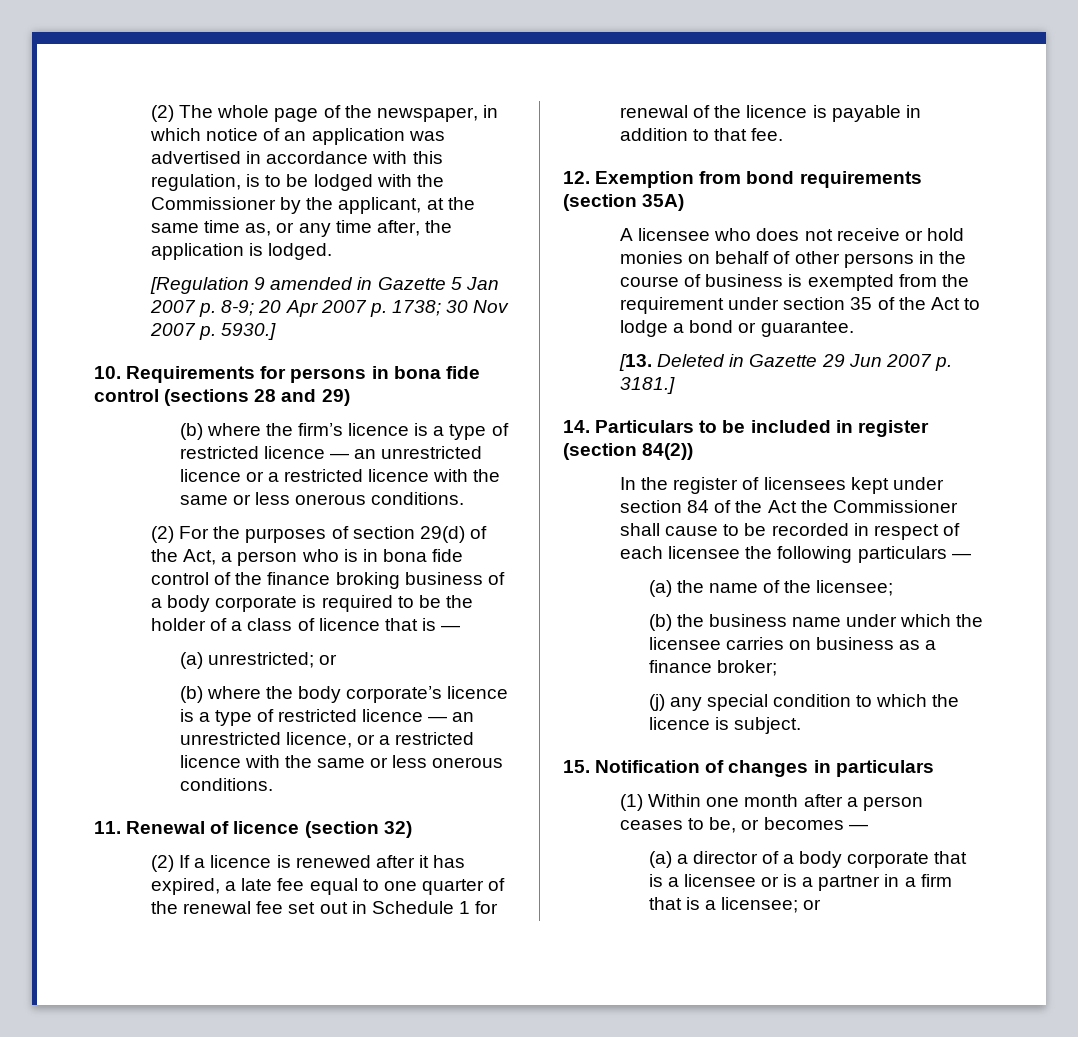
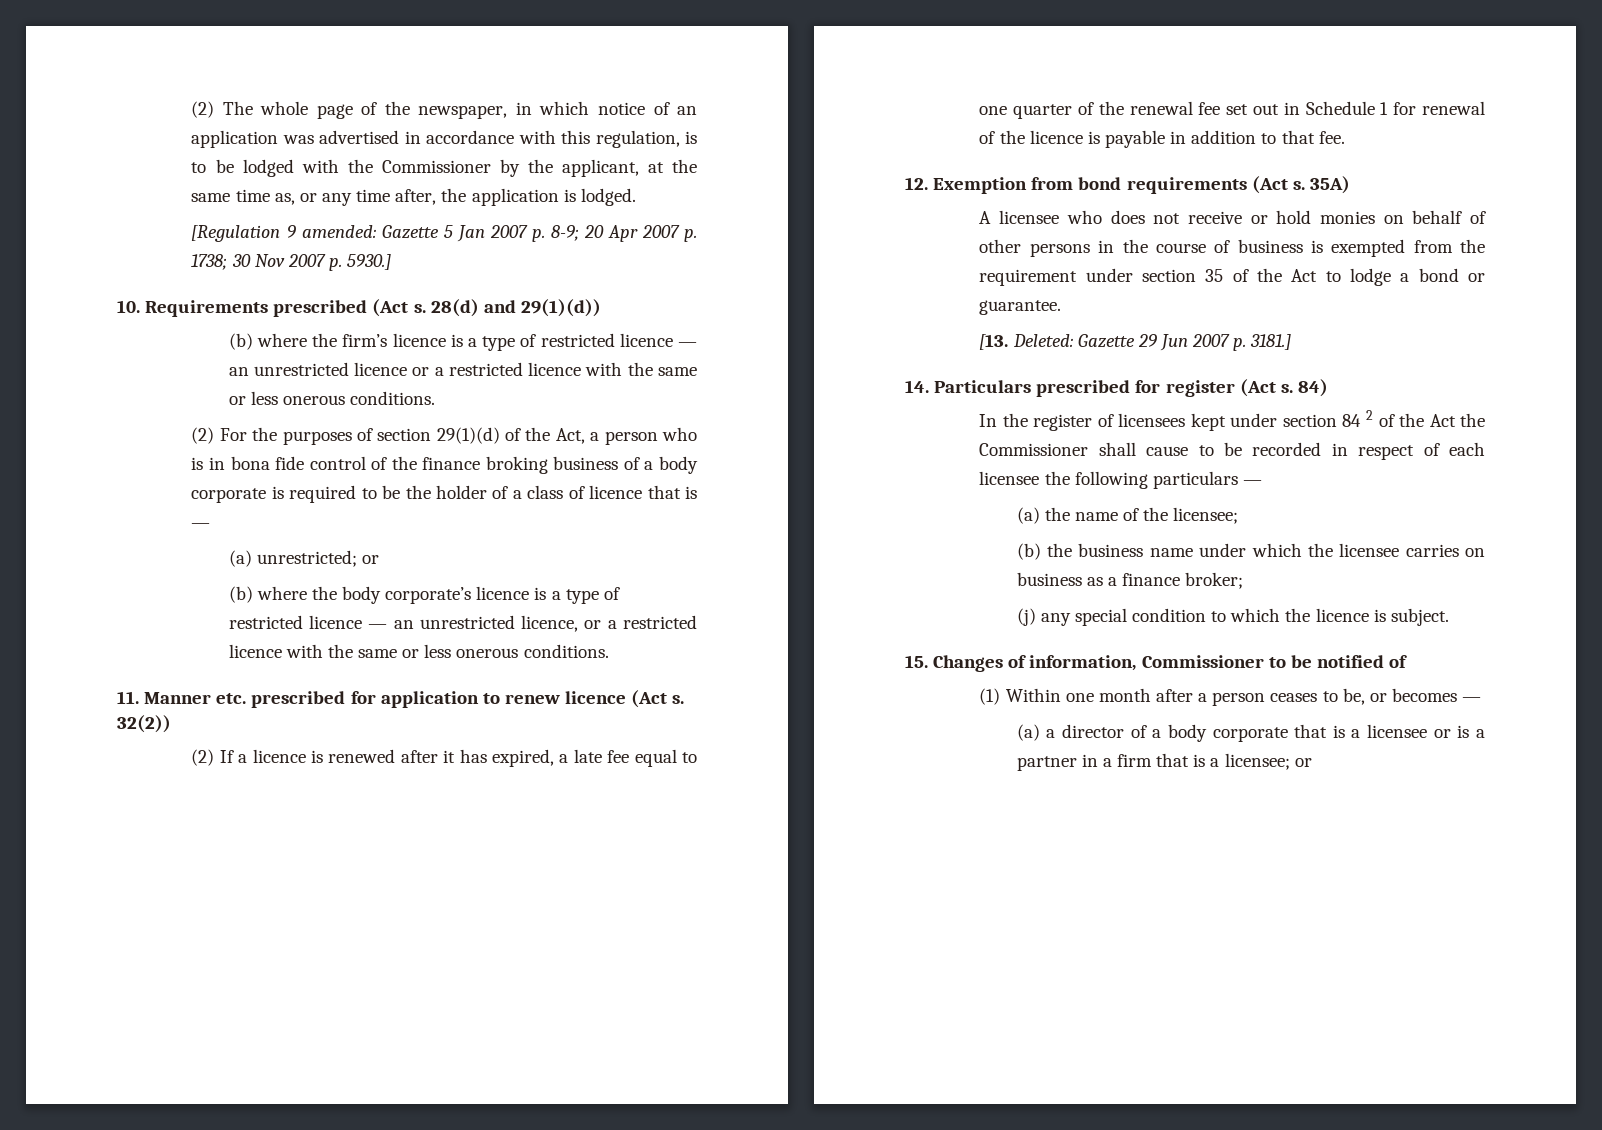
- [Regulation 9 amended in Gazette 5 Jan 2007 p. 8-9; 20 Apr 2007 p. 1738; 30 Nov 2007 p. 5930.]
+ [Regulation 9 amended: Gazette 5 Jan 2007 p. 8-9; 20 Apr 2007 p. 1738; 30 Nov 2007 p. 5930.]
- 10. Requirements for persons in bona fide control (sections 28 and 29)
+ 10. Requirements prescribed (Act s. 28(d) and 29(1)(d))
- (2) For the purposes of section 29(d) of the Act, a person who is in bona fide control of the finance broking business of a body corporate is required to be the holder of a class of licence that is —
+ (2) For the purposes of section 29(1)(d) of the Act, a person who is in bona fide control of the finance broking business of a body corporate is required to be the holder of a class of licence that is —
- 11. Renewal of licence (section 32)
+ 11. Manner etc. prescribed for application to renew licence (Act s. 32(2))
- 12. Exemption from bond requirements (section 35A)
+ 12. Exemption from bond requirements (Act s. 35A)
- [13. Deleted in Gazette 29 Jun 2007 p. 3181.]
+ [13. Deleted: Gazette 29 Jun 2007 p. 3181.]
- 14. Particulars to be included in register (section 84(2))
+ 14. Particulars prescribed for register (Act s. 84)
- In the register of licensees kept under section 84 of the Act the Commissioner shall cause to be recorded in respect of each licensee the following particulars —
+ In the register of licensees kept under section 84 2 of the Act the Commissioner shall cause to be recorded in respect of each licensee the following particulars —
- 15. Notification of changes in particulars
+ 15. Changes of information, Commissioner to be notified of

